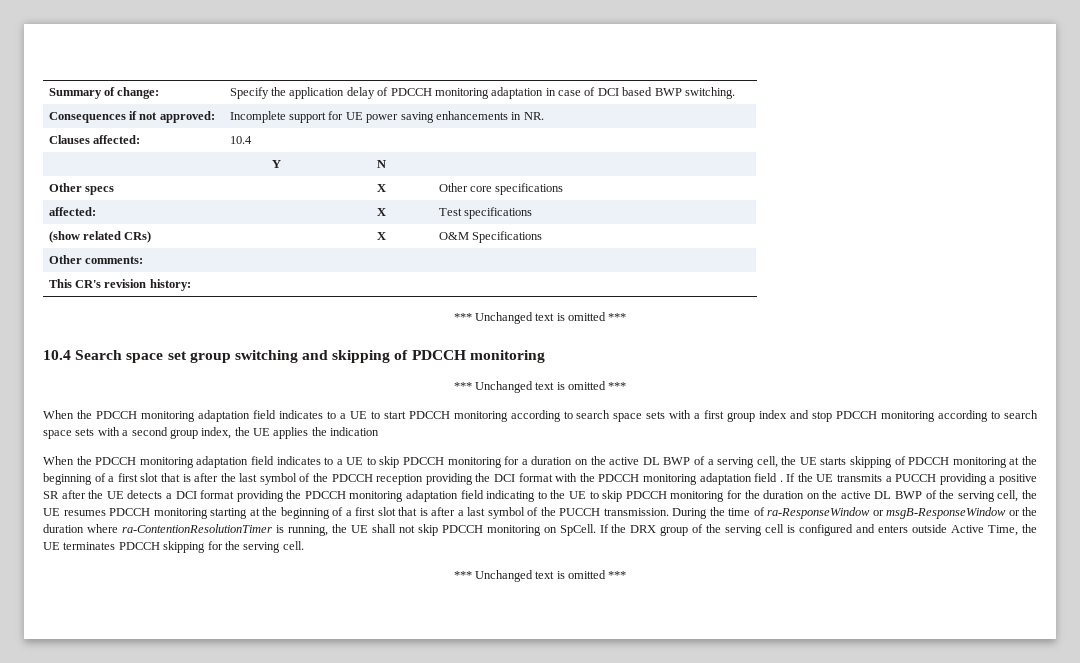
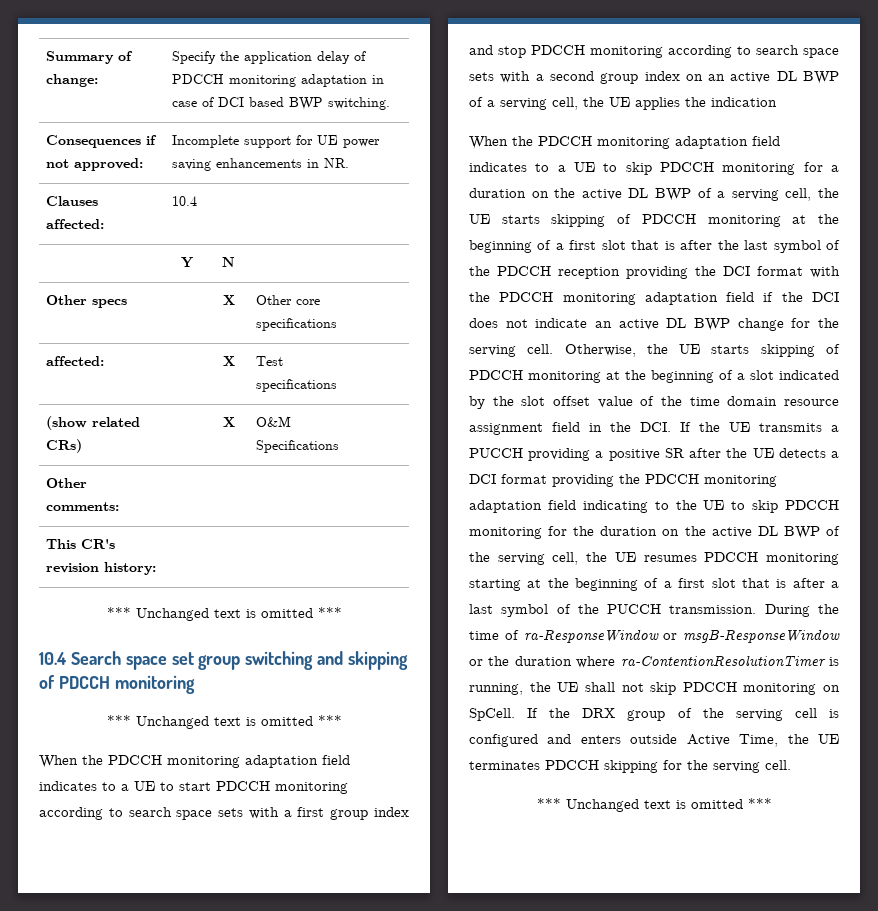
- When the PDCCH monitoring adaptation field indicates to a UE to start PDCCH monitoring according to search space sets with a first group index and stop PDCCH monitoring according to search space sets with a second group index, the UE applies the indication
+ When the PDCCH monitoring adaptation field indicates to a UE to start PDCCH monitoring according to search space sets with a first group index and stop PDCCH monitoring according to search space sets with a second group index on an active DL BWP of a serving cell, the UE applies the indication
- When the PDCCH monitoring adaptation field indicates to a UE to skip PDCCH monitoring for a duration on the active DL BWP of a serving cell, the UE starts skipping of PDCCH monitoring at the beginning of a first slot that is after the last symbol of the PDCCH reception providing the DCI format with the PDCCH monitoring adaptation field . If the UE transmits a PUCCH providing a positive SR after the UE detects a DCI format providing the PDCCH monitoring adaptation field indicating to the UE to skip PDCCH monitoring for the duration on the active DL BWP of the serving cell, the UE resumes PDCCH monitoring starting at the beginning of a first slot that is after a last symbol of the PUCCH transmission.
+ When the PDCCH monitoring adaptation field indicates to a UE to skip PDCCH monitoring for a duration on the active DL BWP of a serving cell, the UE starts skipping of PDCCH monitoring at the beginning of a first slot that is after the last symbol of the PDCCH reception providing the DCI format with the PDCCH monitoring adaptation field if the DCI does not indicate an active DL BWP change for the serving cell. Otherwise, the UE starts skipping of PDCCH monitoring at the beginning of a slot indicated by the slot offset value of the time domain resource assignment field in the DCI. If the UE transmits a PUCCH providing a positive SR after the UE detects a DCI format providing the PDCCH monitoring adaptation field indicating to the UE to skip PDCCH monitoring for the duration on the active DL BWP of the serving cell, the UE resumes PDCCH monitoring starting at the beginning of a first slot that is after a last symbol of the PUCCH transmission.

